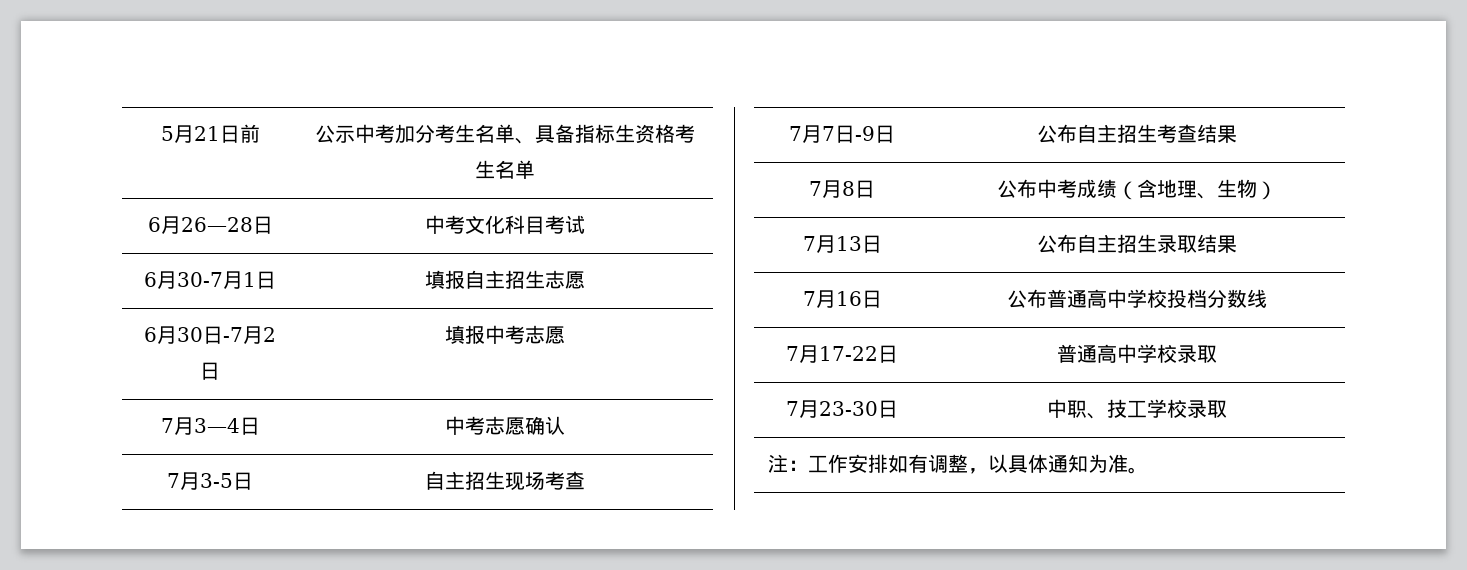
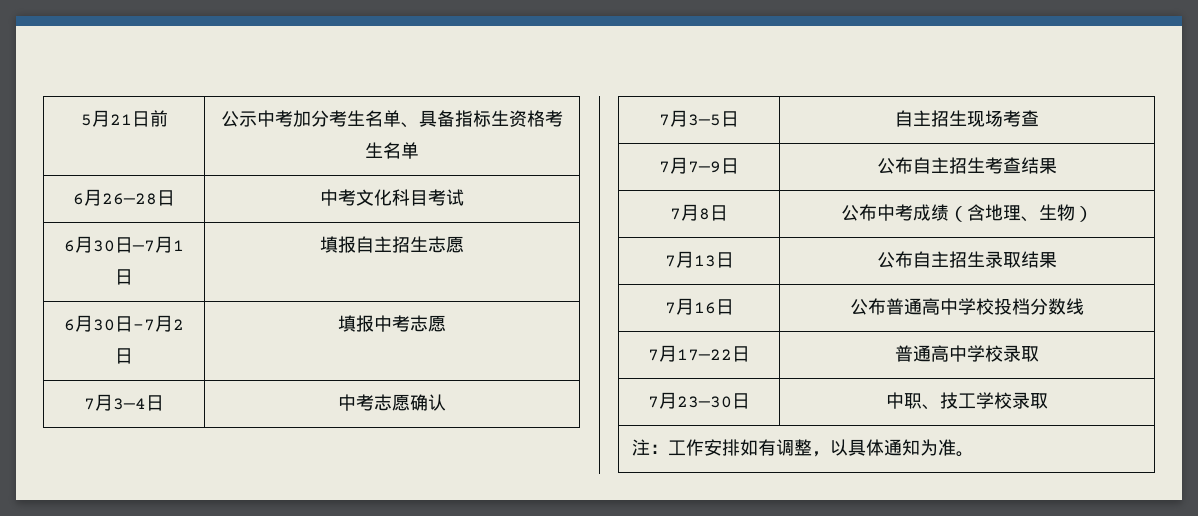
- 6月30-7月1日 | 填报自主招生志愿
+ 6月30日—7月1日 | 填报自主招生志愿
- 7月3-5日 | 自主招生现场考查
+ 7月3—5日 | 自主招生现场考查
- 7月7日-9日 | 公布自主招生考查结果
+ 7月7—9日 | 公布自主招生考查结果
- 7月17-22日 | 普通高中学校录取
+ 7月17—22日 | 普通高中学校录取
- 7月23-30日 | 中职、技工学校录取
+ 7月23—30日 | 中职、技工学校录取

